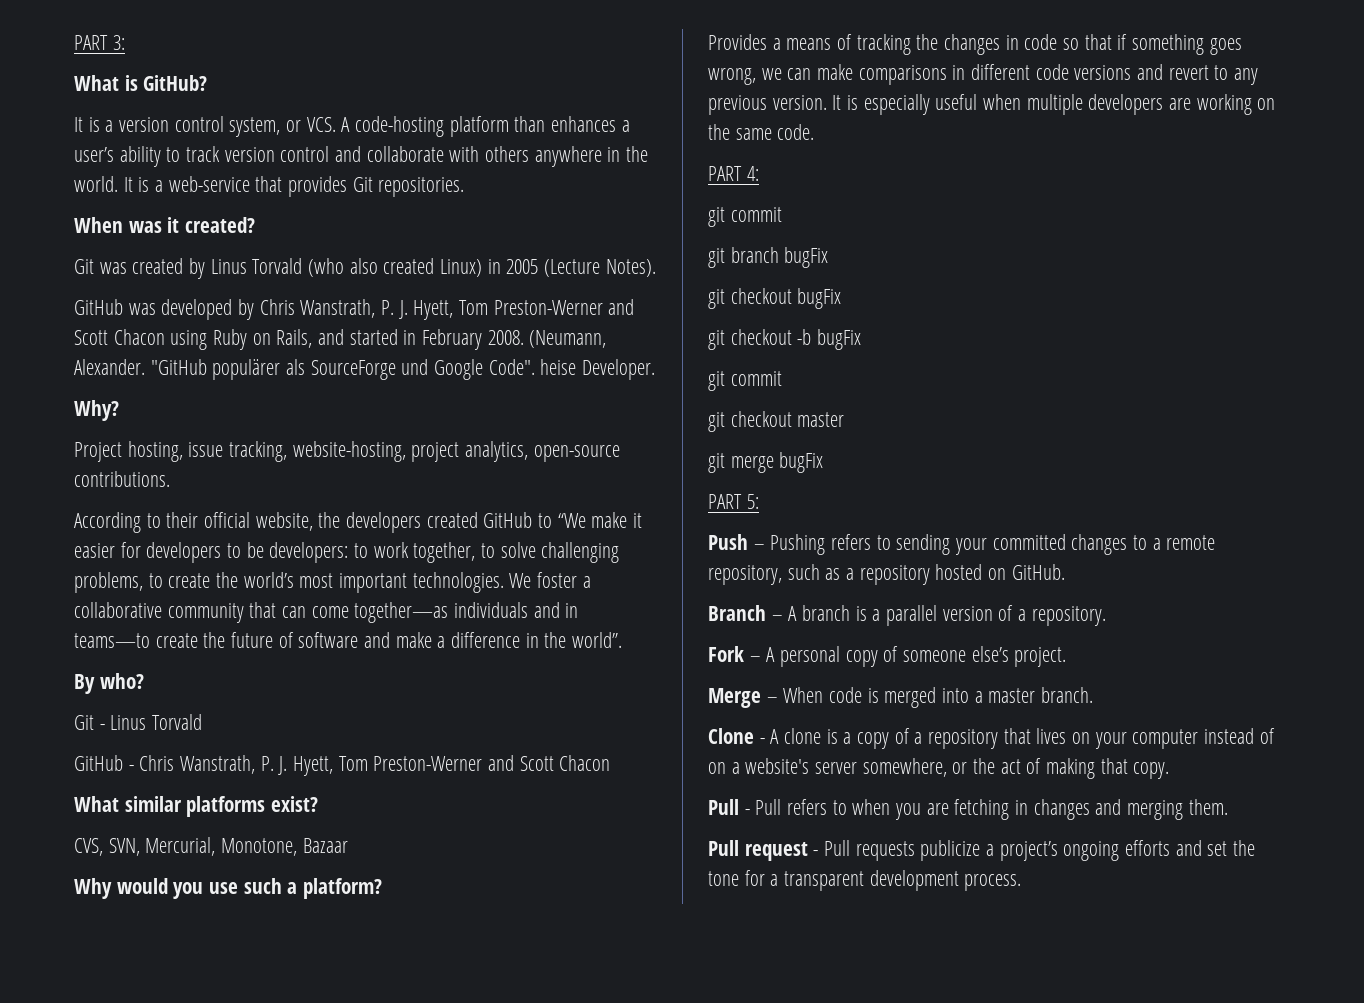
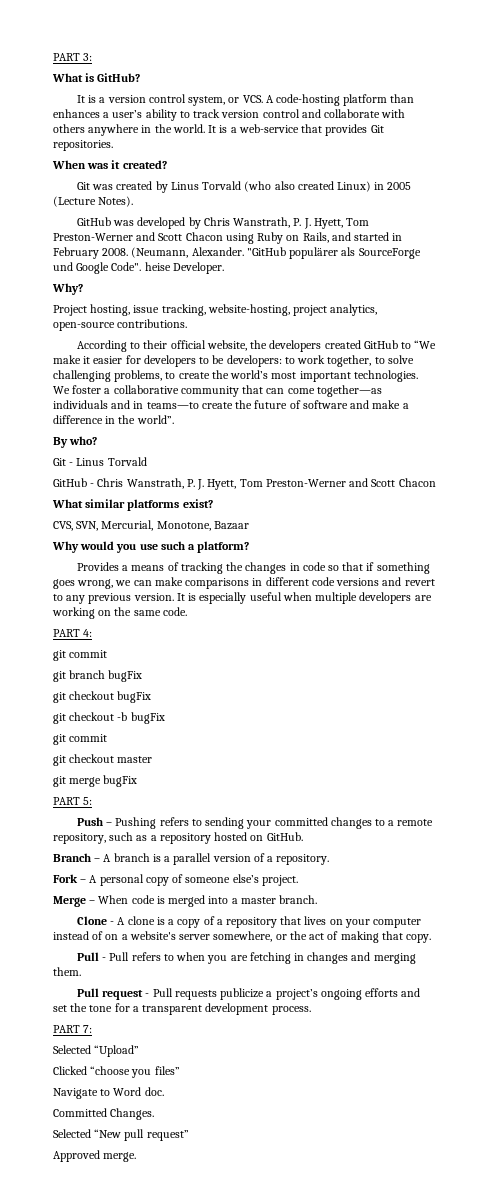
+ PART 7:
+ Selected “Upload”
+ Clicked “choose you files”
+ Navigate to Word doc.
+ Committed Changes.
+ Selected “New pull request”
+ Approved merge.

